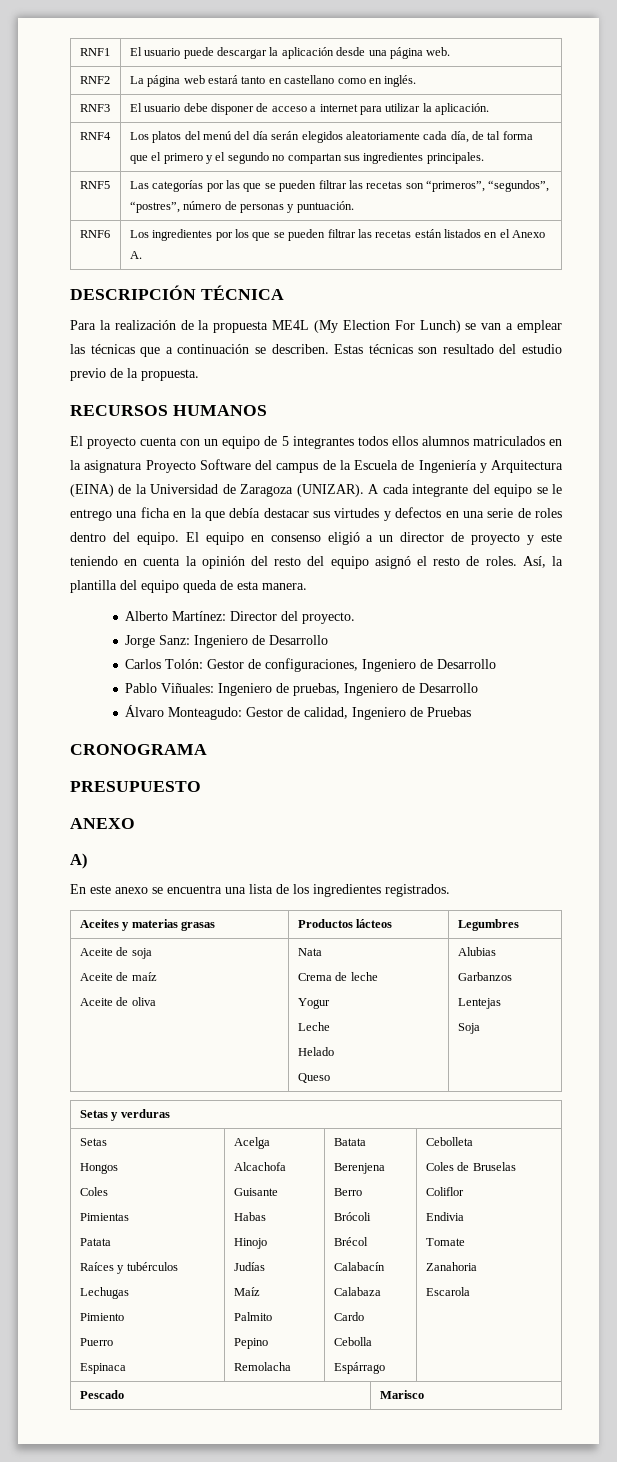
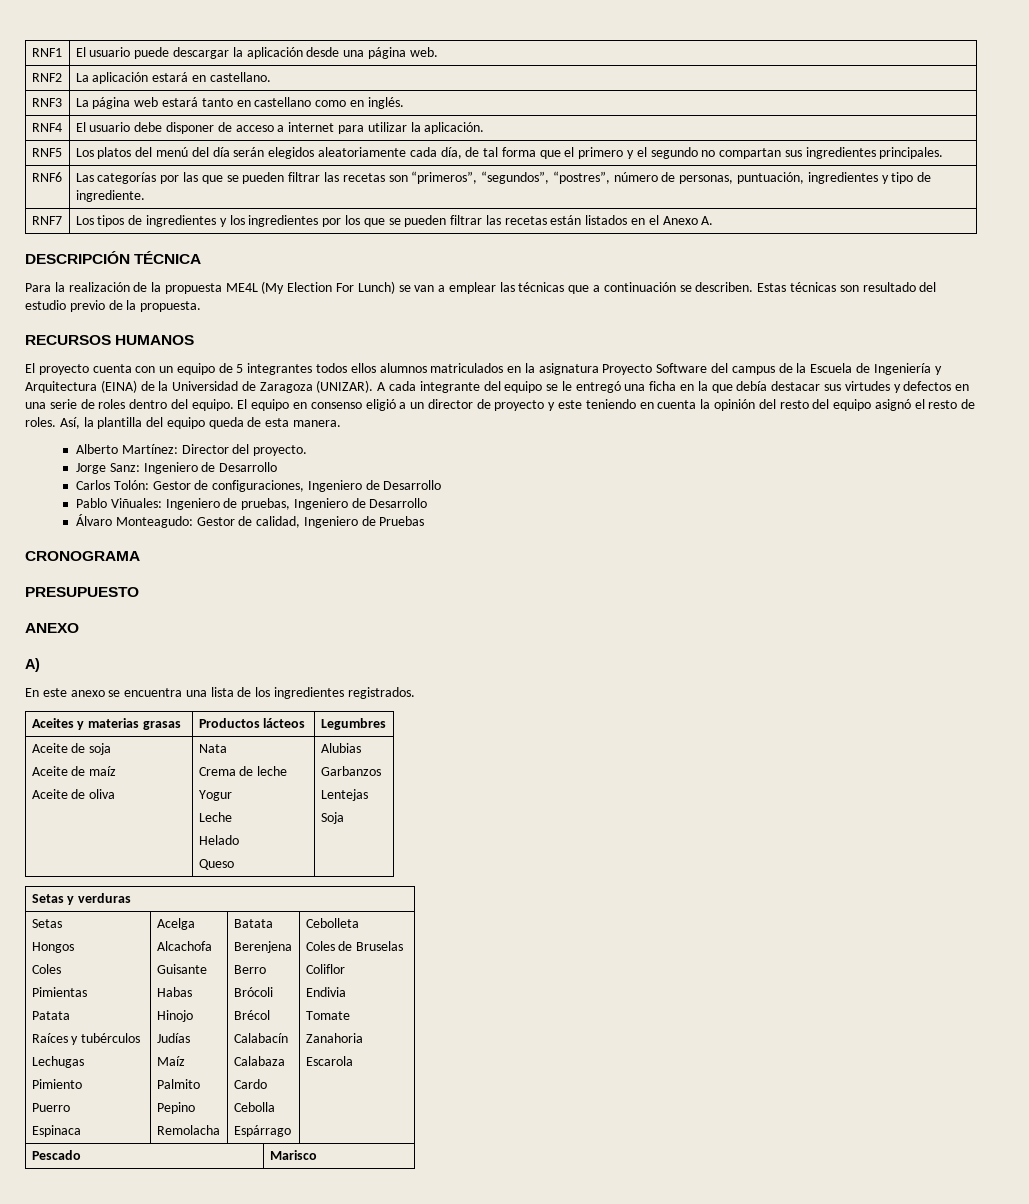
- RNF2 | La página web estará tanto en castellano como en inglés.
+ RNF2 | La aplicación estará en castellano.
+ RNF3 | La página web estará tanto en castellano como en inglés.
- RNF3 | El usuario debe disponer de acceso a internet para utilizar la aplicación.
+ RNF4 | El usuario debe disponer de acceso a internet para utilizar la aplicación.
- RNF4 | Los platos del menú del día serán elegidos aleatoriamente cada día, de tal forma que el primero y el segundo no compartan sus ingredientes principales.
+ RNF5 | Los platos del menú del día serán elegidos aleatoriamente cada día, de tal forma que el primero y el segundo no compartan sus ingredientes principales.
- RNF5 | Las categorías por las que se pueden filtrar las recetas son “primeros”, “segundos”, “postres”, número de personas y puntuación.
- RNF6 | Los ingredientes por los que se pueden filtrar las recetas están listados en el Anexo A.
+ RNF6 | Las categorías por las que se pueden filtrar las recetas son “primeros”, “segundos”, “postres”, número de personas, puntuación, ingredientes y tipo de ingrediente.
+ RNF7 | Los tipos de ingredientes y los ingredientes por los que se pueden filtrar las recetas están listados en el Anexo A.
- A cada integrante del equipo se le entrego una ficha en la que debía destacar sus virtudes y defectos en una serie de roles dentro del equipo.
+ A cada integrante del equipo se le entregó una ficha en la que debía destacar sus virtudes y defectos en una serie de roles dentro del equipo.

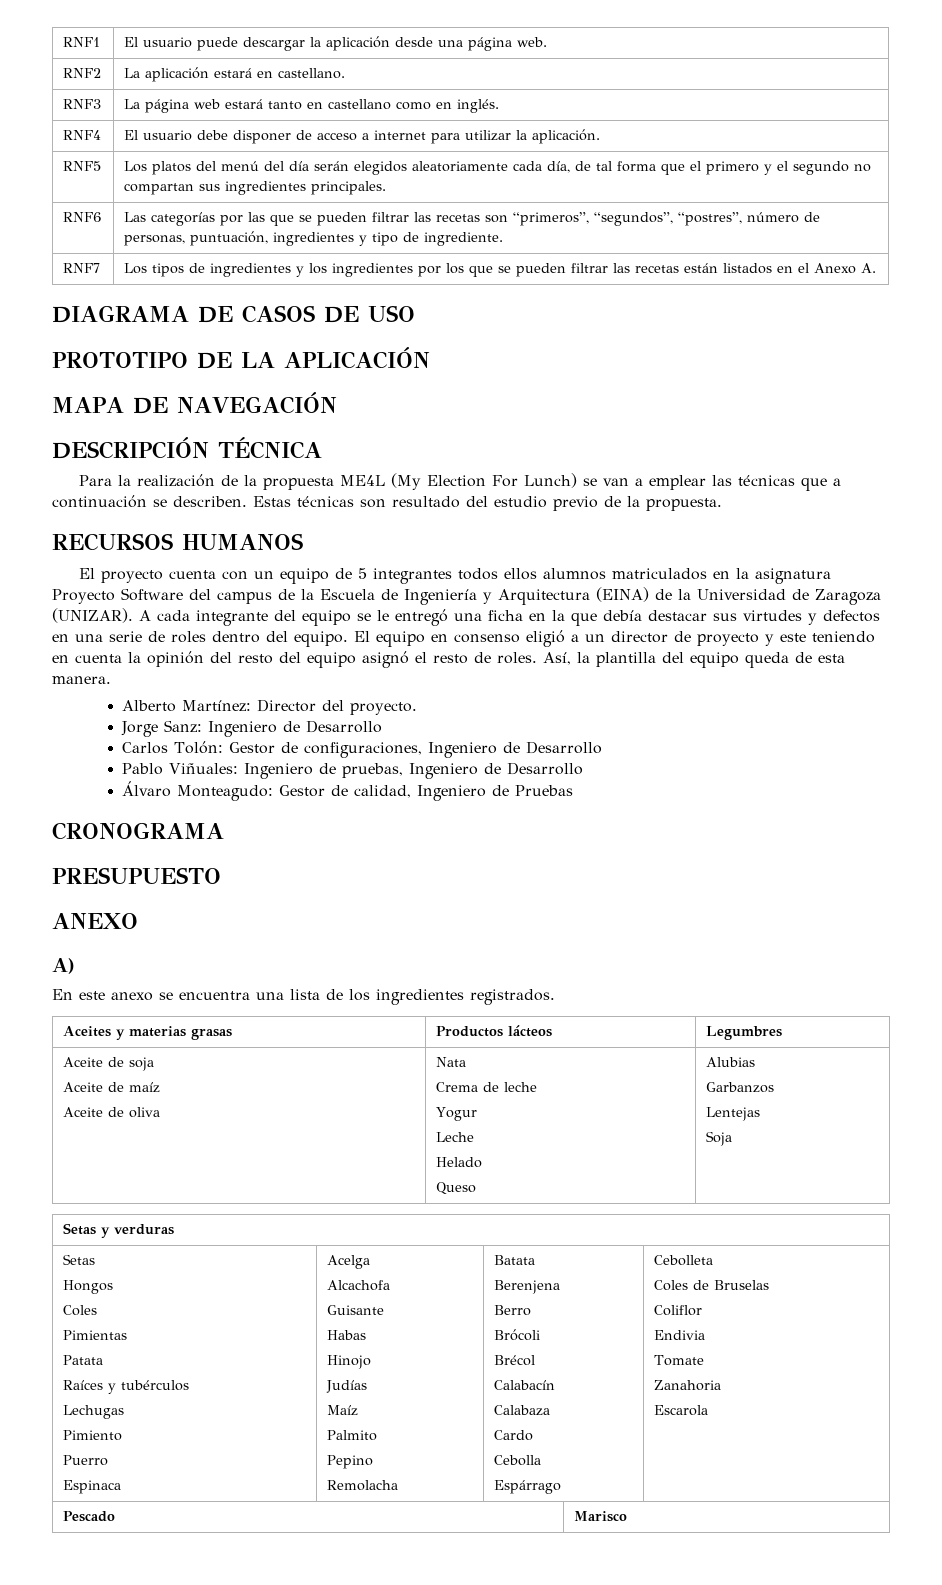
+ DIAGRAMA DE CASOS DE USO
+ PROTOTIPO DE LA APLICACIÓN
+ MAPA DE NAVEGACIÓN

